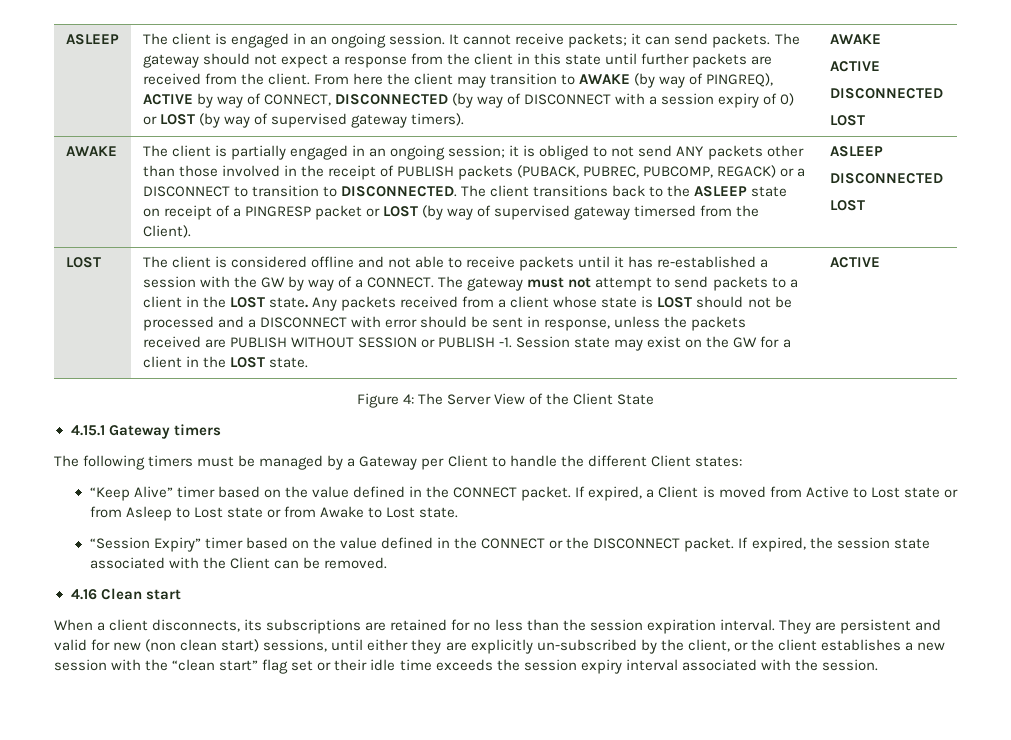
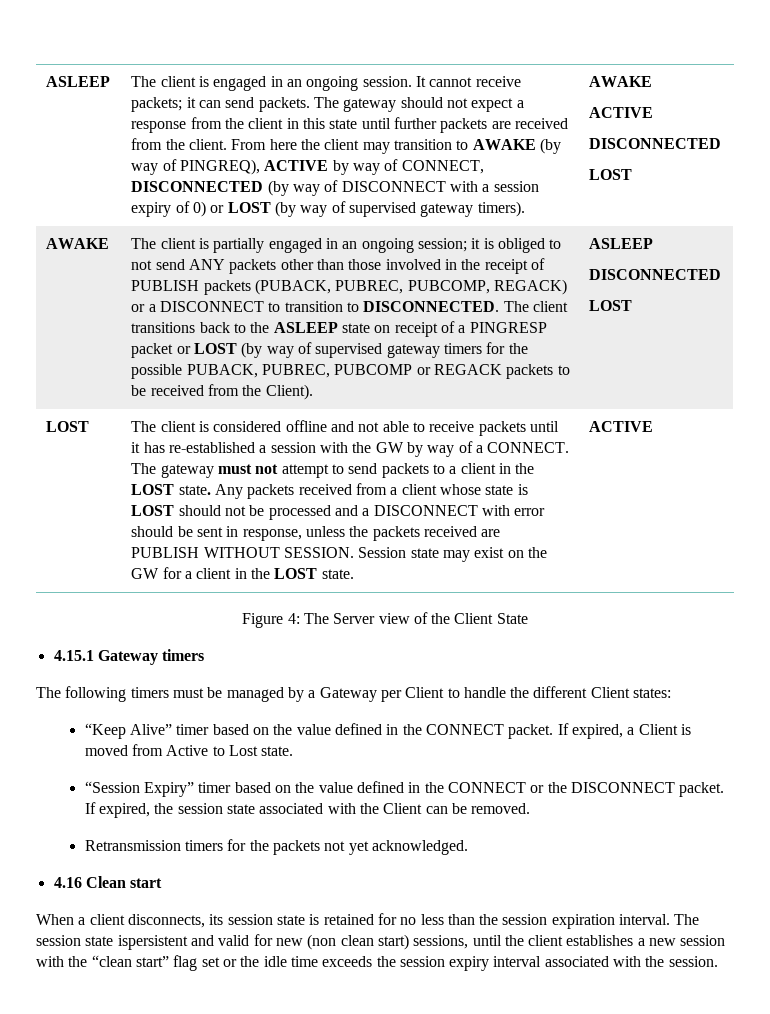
- The client transitions back to the ASLEEP state on receipt of a PINGRESP packet or LOST (by way of supervised gateway timersed from the Client).
+ The client transitions back to the ASLEEP state on receipt of a PINGRESP packet or LOST (by way of supervised gateway timers for the possible PUBACK, PUBREC, PUBCOMP or REGACK packets to be received from the Client).
- Any packets received from a client whose state is LOST should not be processed and a DISCONNECT with error should be sent in response, unless the packets received are PUBLISH WITHOUT SESSION or PUBLISH -1.
+ Any packets received from a client whose state is LOST should not be processed and a DISCONNECT with error should be sent in response, unless the packets received are PUBLISH WITHOUT SESSION.
- Figure 4: The Server View of the Client State
+ Figure 4: The Server view of the Client State
- If expired, a Client is moved from Active to Lost state or from Asleep to Lost state or from Awake to Lost state.
+ If expired, a Client is moved from Active to Lost state.
+ Retransmission timers for the packets not yet acknowledged.
- When a client disconnects, its subscriptions are retained for no less than the session expiration interval.
+ When a client disconnects, its session state is retained for no less than the session expiration interval.
- They are persistent and valid for new (non clean start) sessions, until either they are explicitly un-subscribed by the client, or the client establishes a new session with the “clean start” flag set or their idle time exceeds the session expiry interval associated with the session.
+ The session state ispersistent and valid for new (non clean start) sessions, until the client establishes a new session with the “clean start” flag set or the idle time exceeds the session expiry interval associated with the session.

